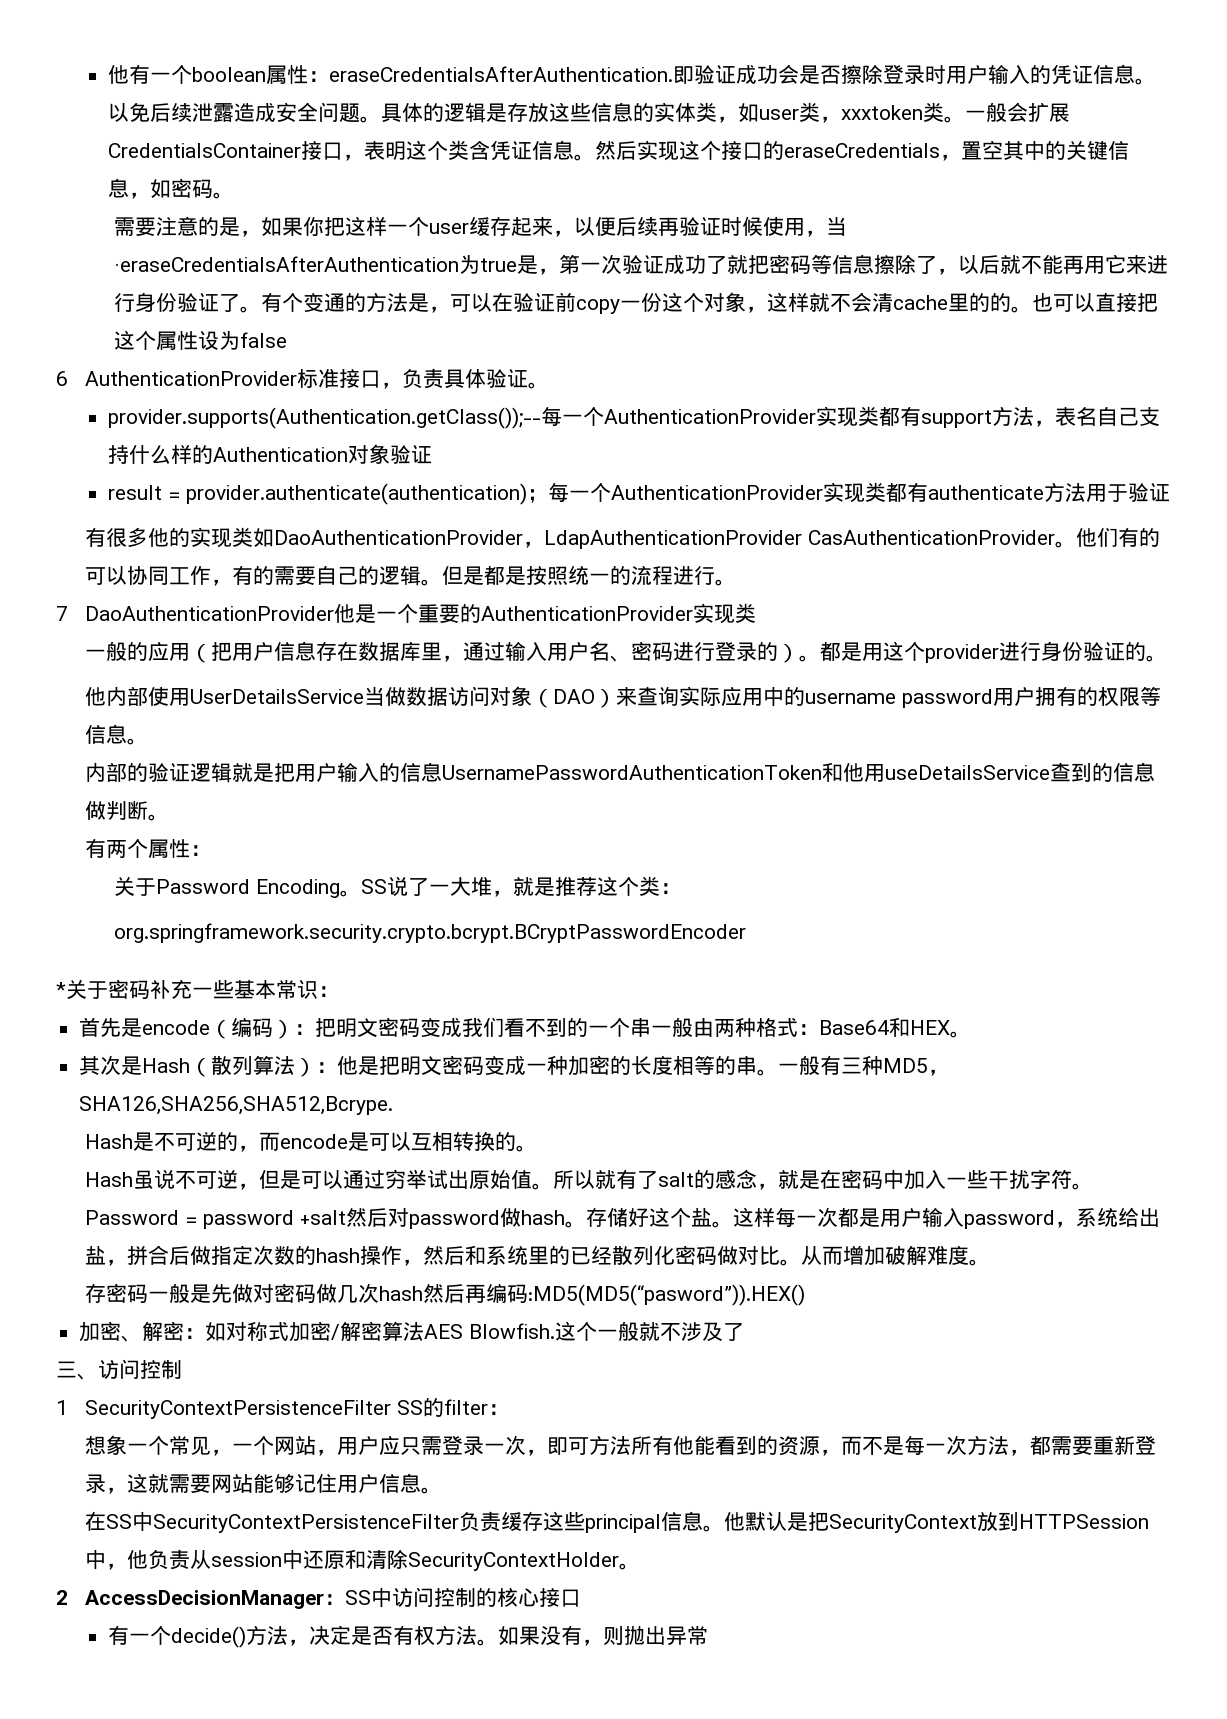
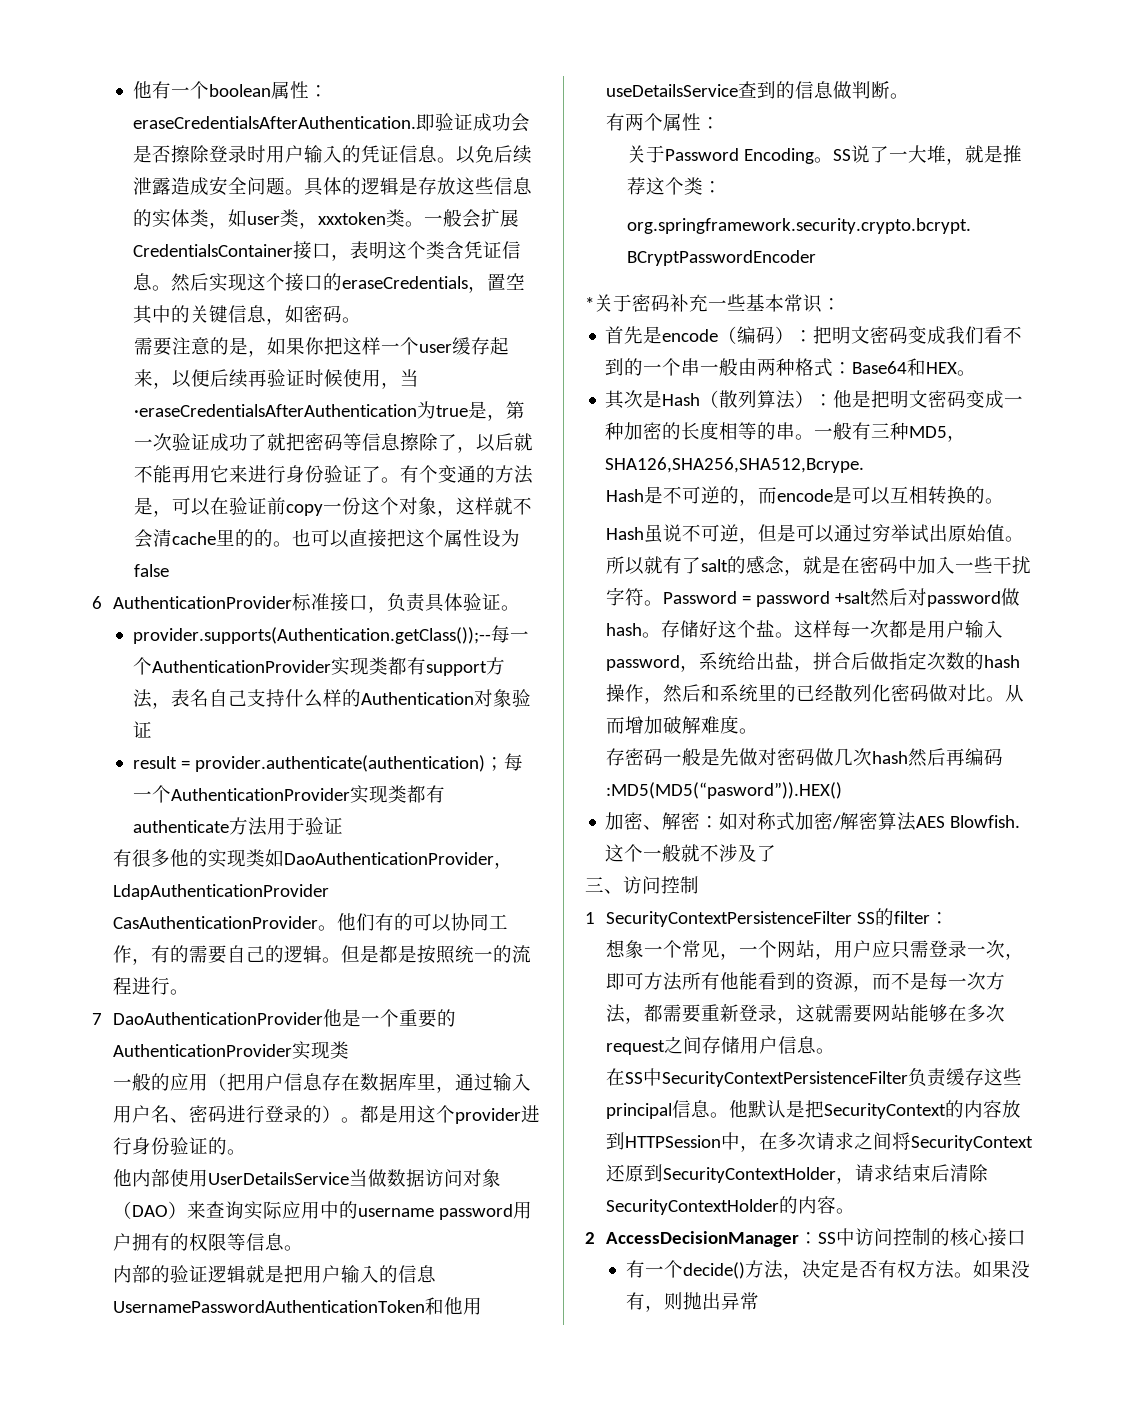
- 想象一个常见，一个网站，用户应只需登录一次，即可方法所有他能看到的资源，而不是每一次方法，都需要重新登录，这就需要网站能够记住用户信息。
+ 想象一个常见，一个网站，用户应只需登录一次，即可方法所有他能看到的资源，而不是每一次方法，都需要重新登录，这就需要网站能够在多次request之间存储用户信息。
- 他默认是把SecurityContext放到HTTPSession中，他负责从session中还原和清除SecurityContextHolder。
+ 他默认是把SecurityContext的内容放到HTTPSession中，在多次请求之间将SecurityContext还原到SecurityContextHolder，请求结束后清除SecurityContextHolder的内容。

